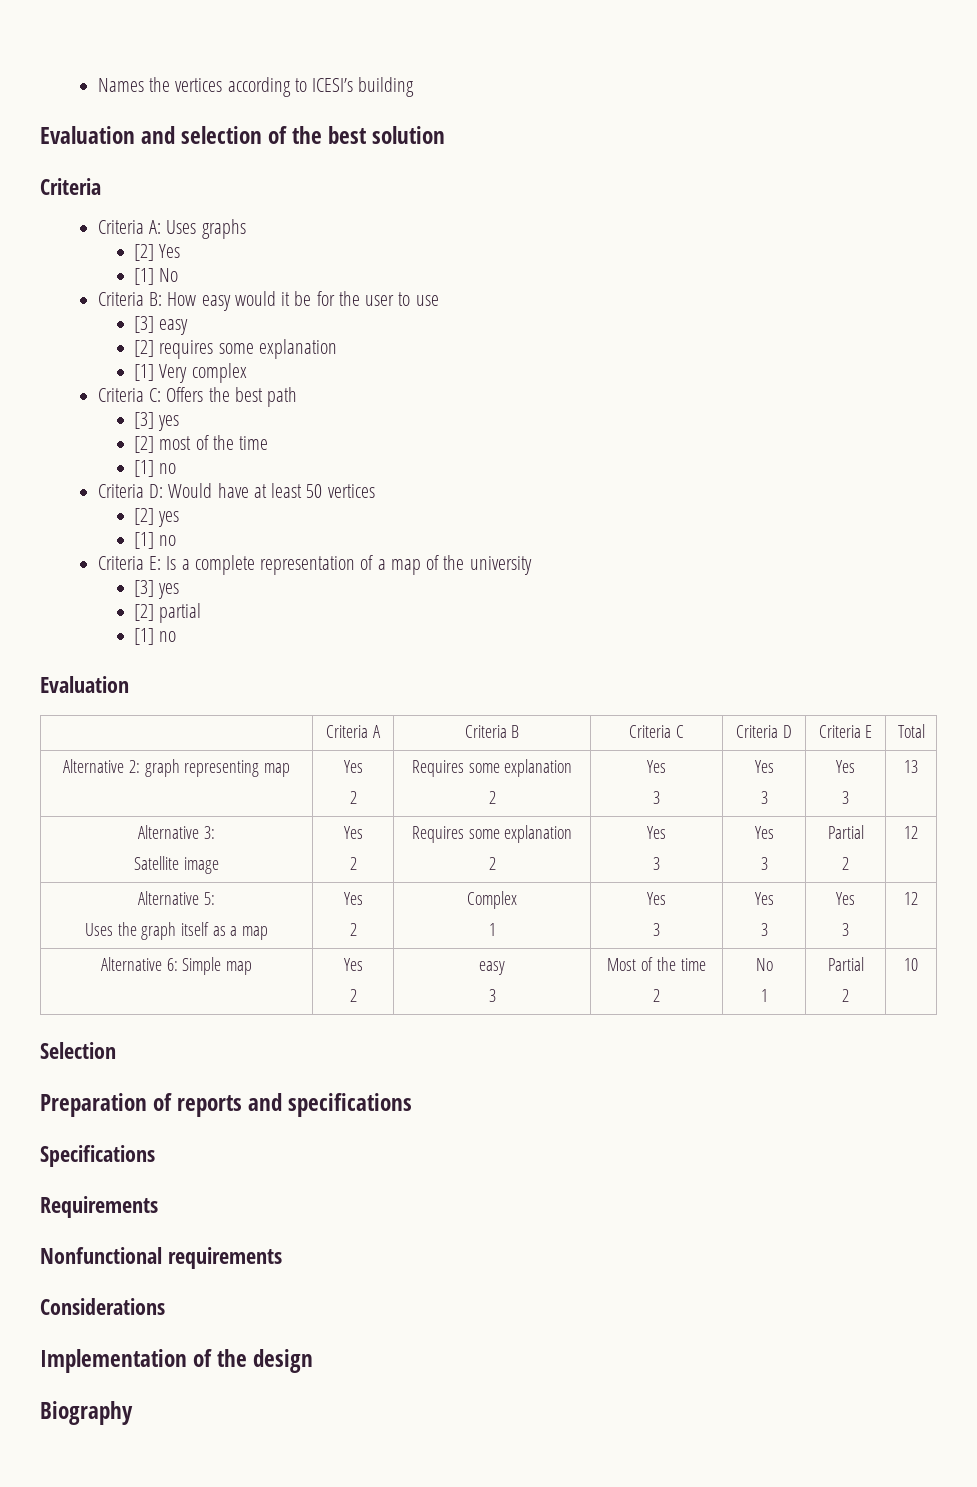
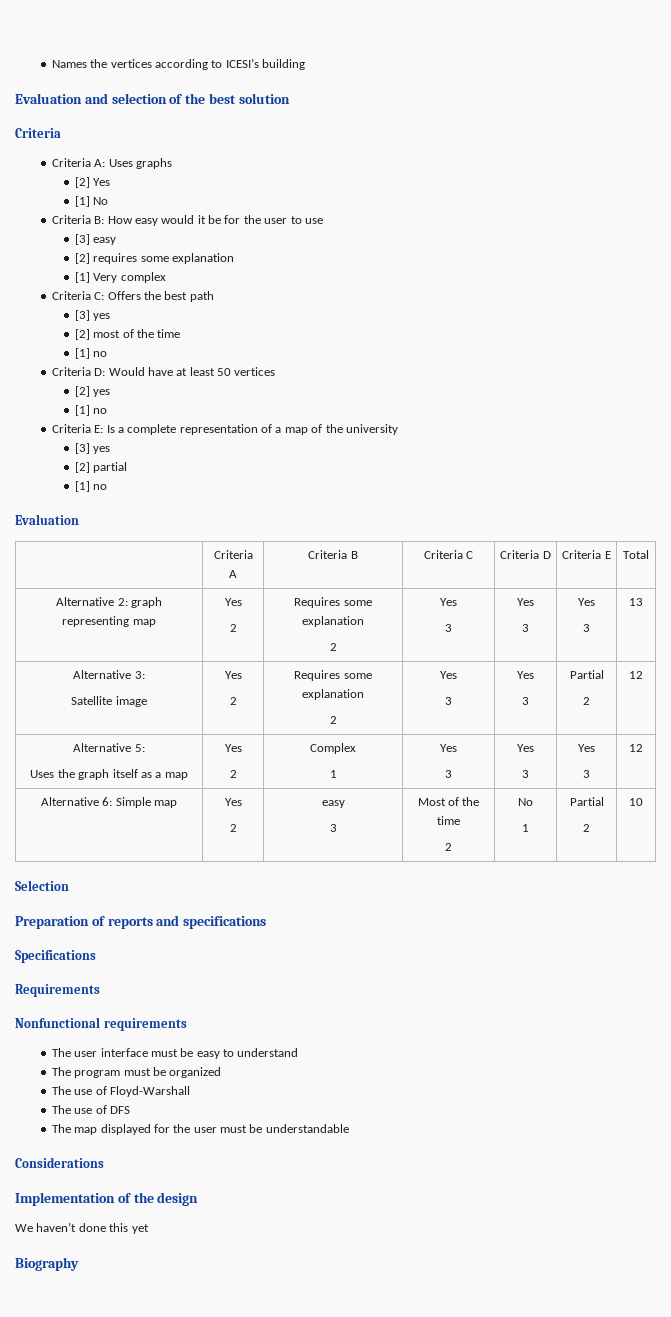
+ The user interface must be easy to understand
+ The program must be organized
+ The use of Floyd-Warshall
+ The use of DFS
+ The map displayed for the user must be understandable
+ We haven’t done this yet

